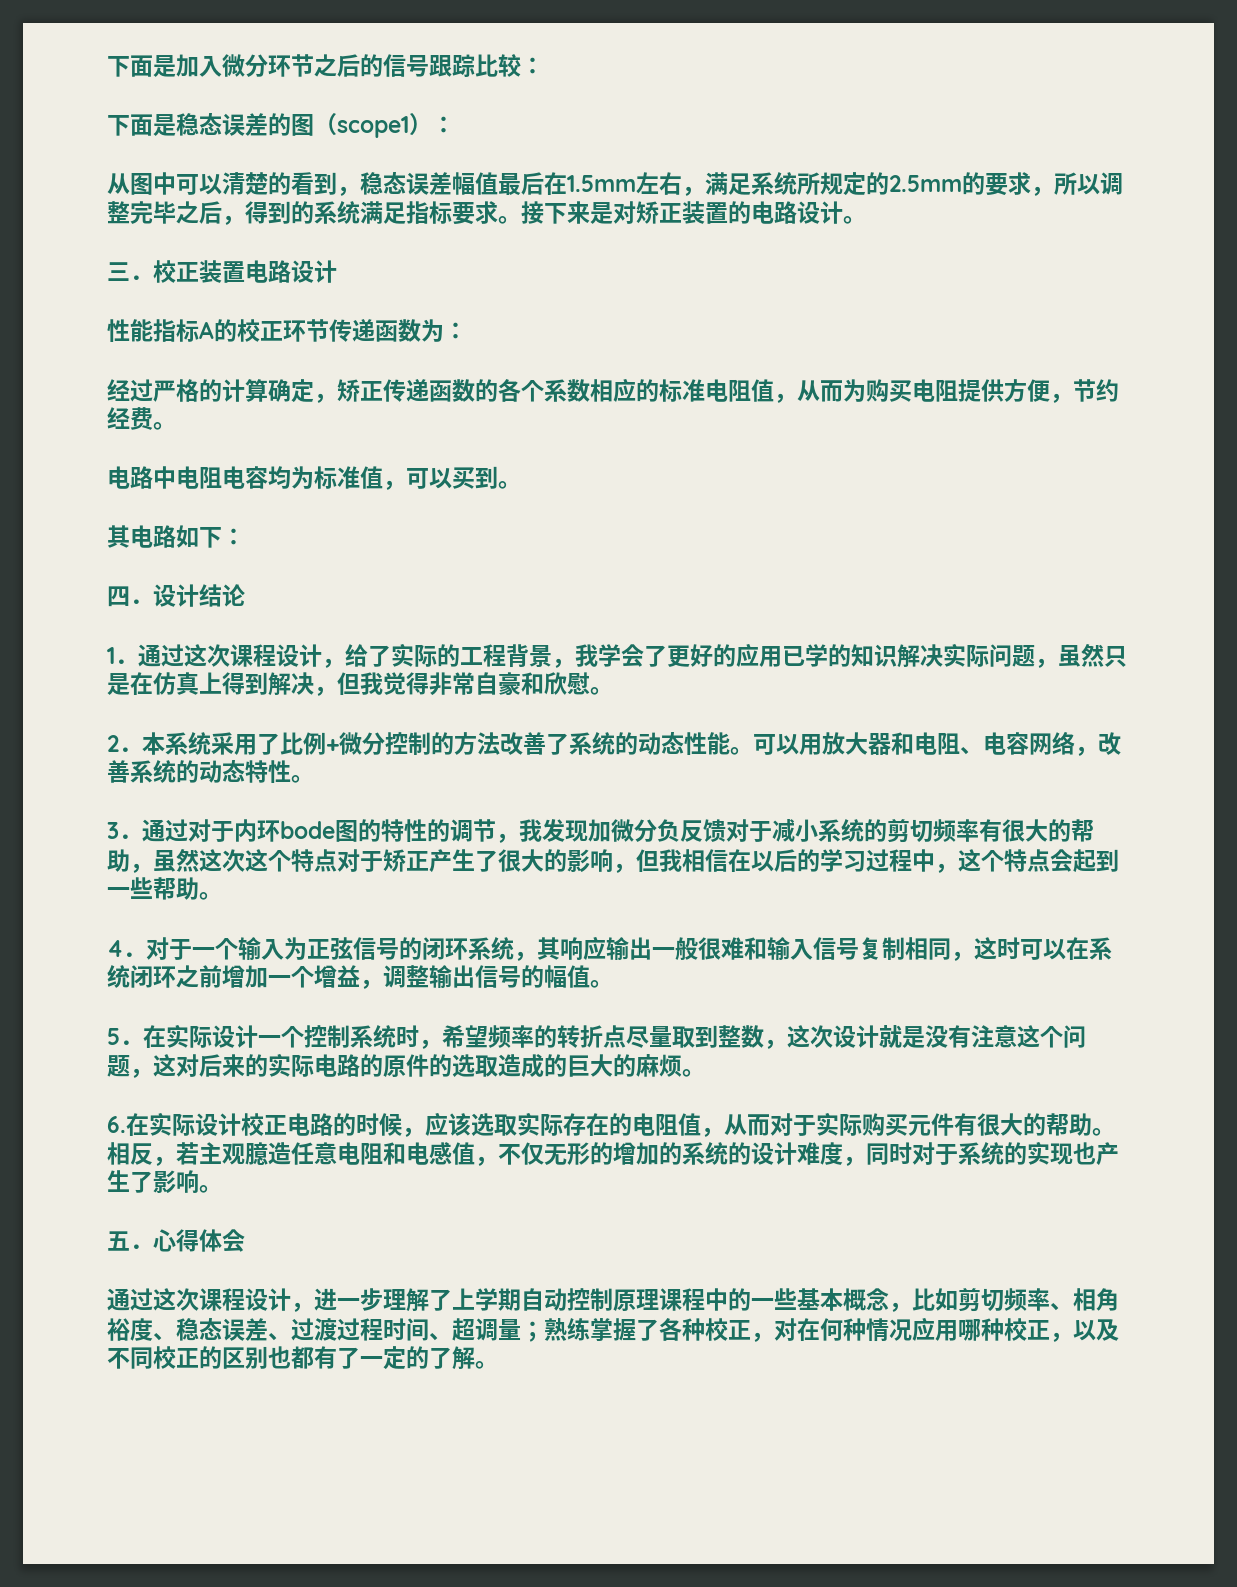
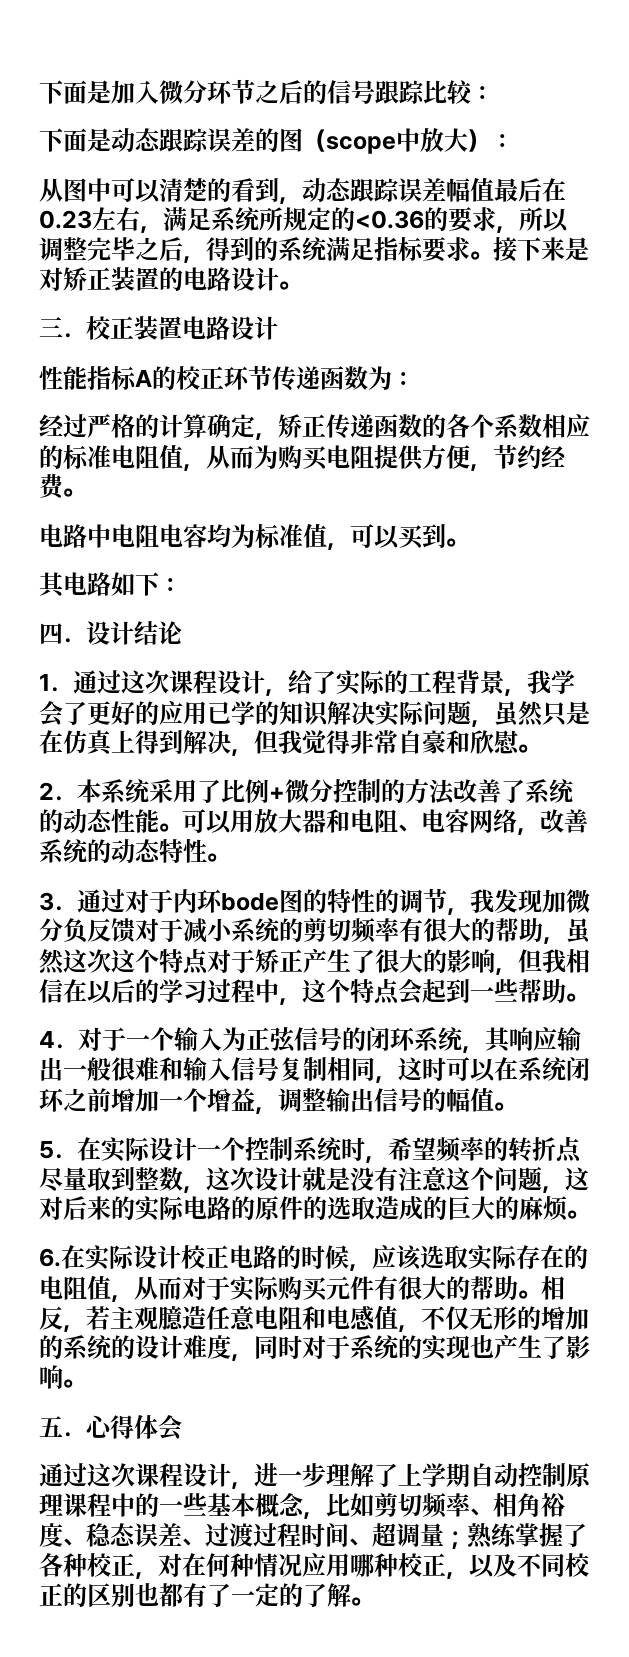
- 下面是稳态误差的图（scope1）：
+ 下面是动态跟踪误差的图（scope中放大）：
- 从图中可以清楚的看到，稳态误差幅值最后在1.5mm左右，满足系统所规定的2.5mm的要求，所以调整完毕之后，得到的系统满足指标要求。
+ 从图中可以清楚的看到，动态跟踪误差幅值最后在0.23左右，满足系统所规定的<0.36的要求，所以调整完毕之后，得到的系统满足指标要求。

